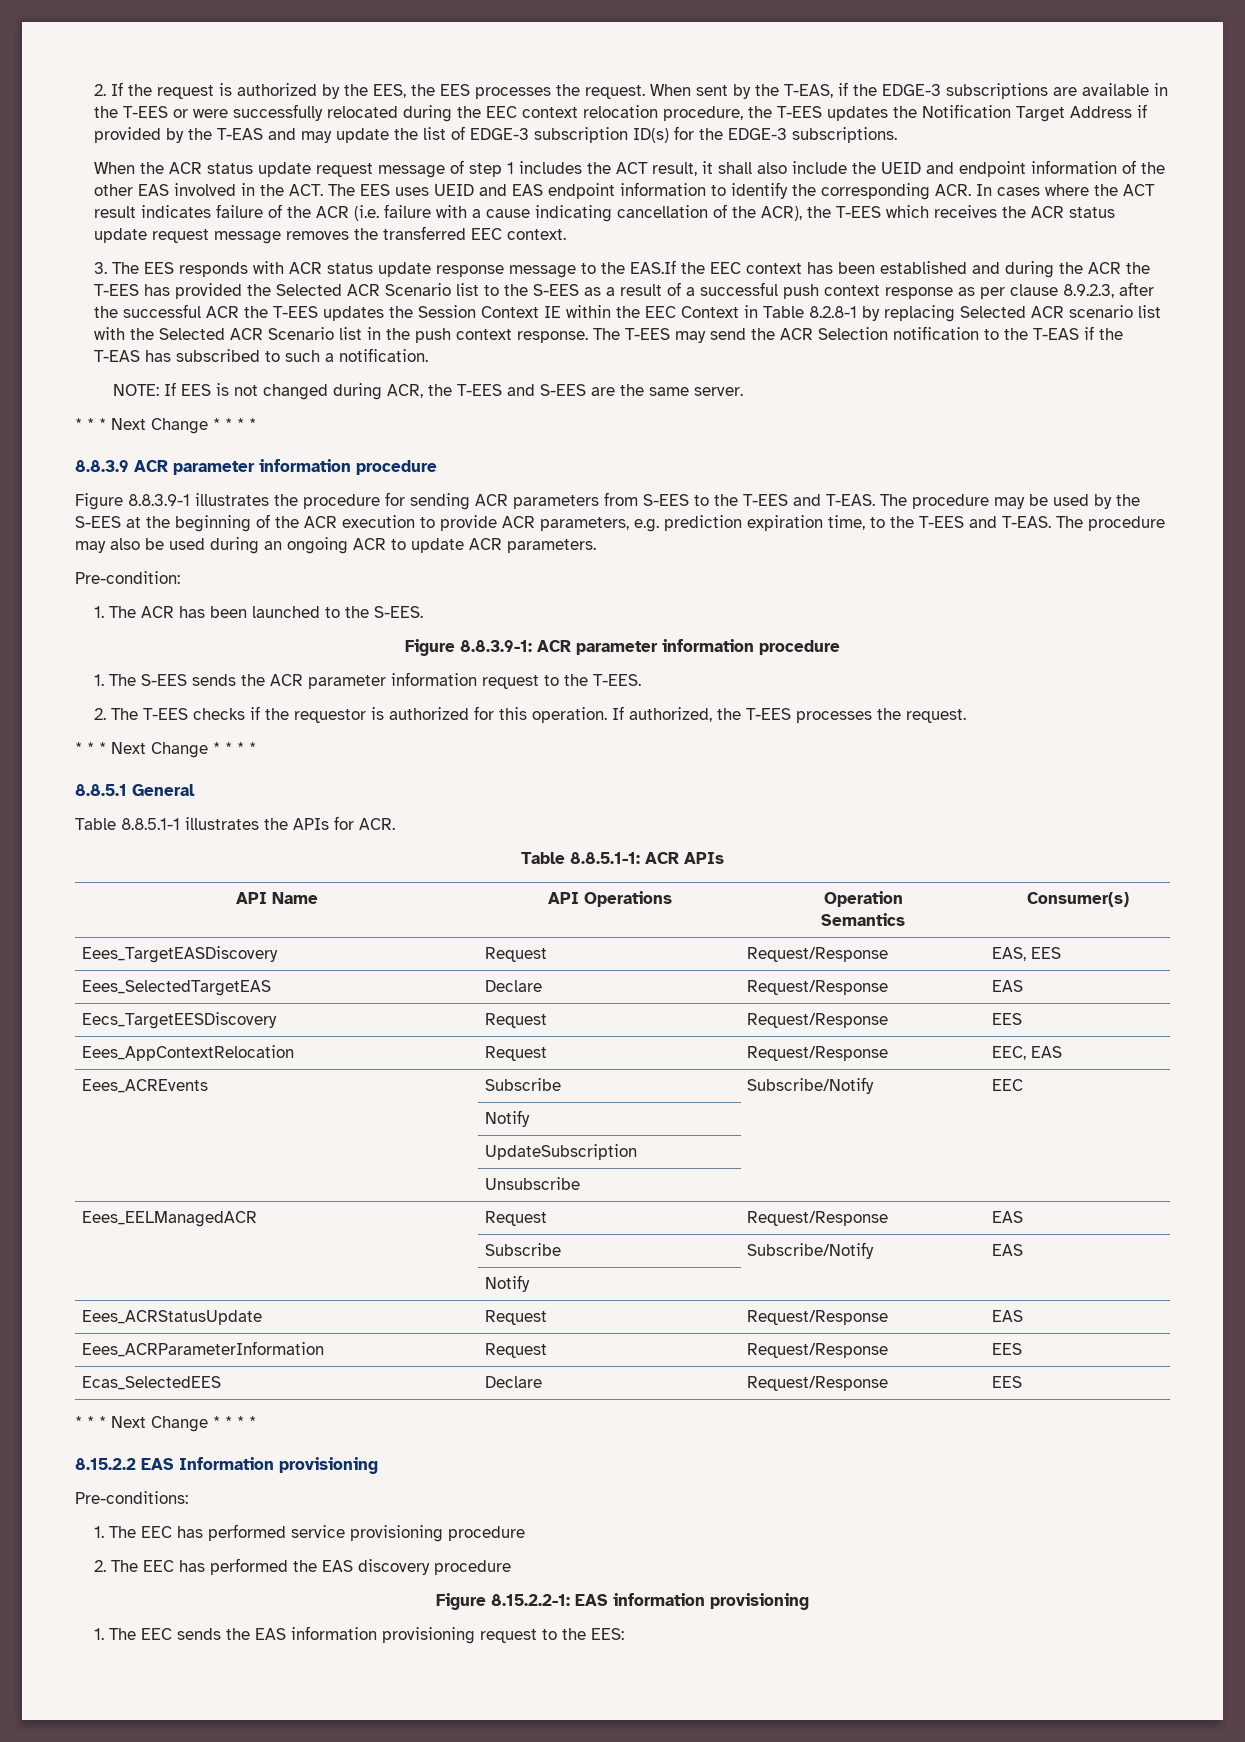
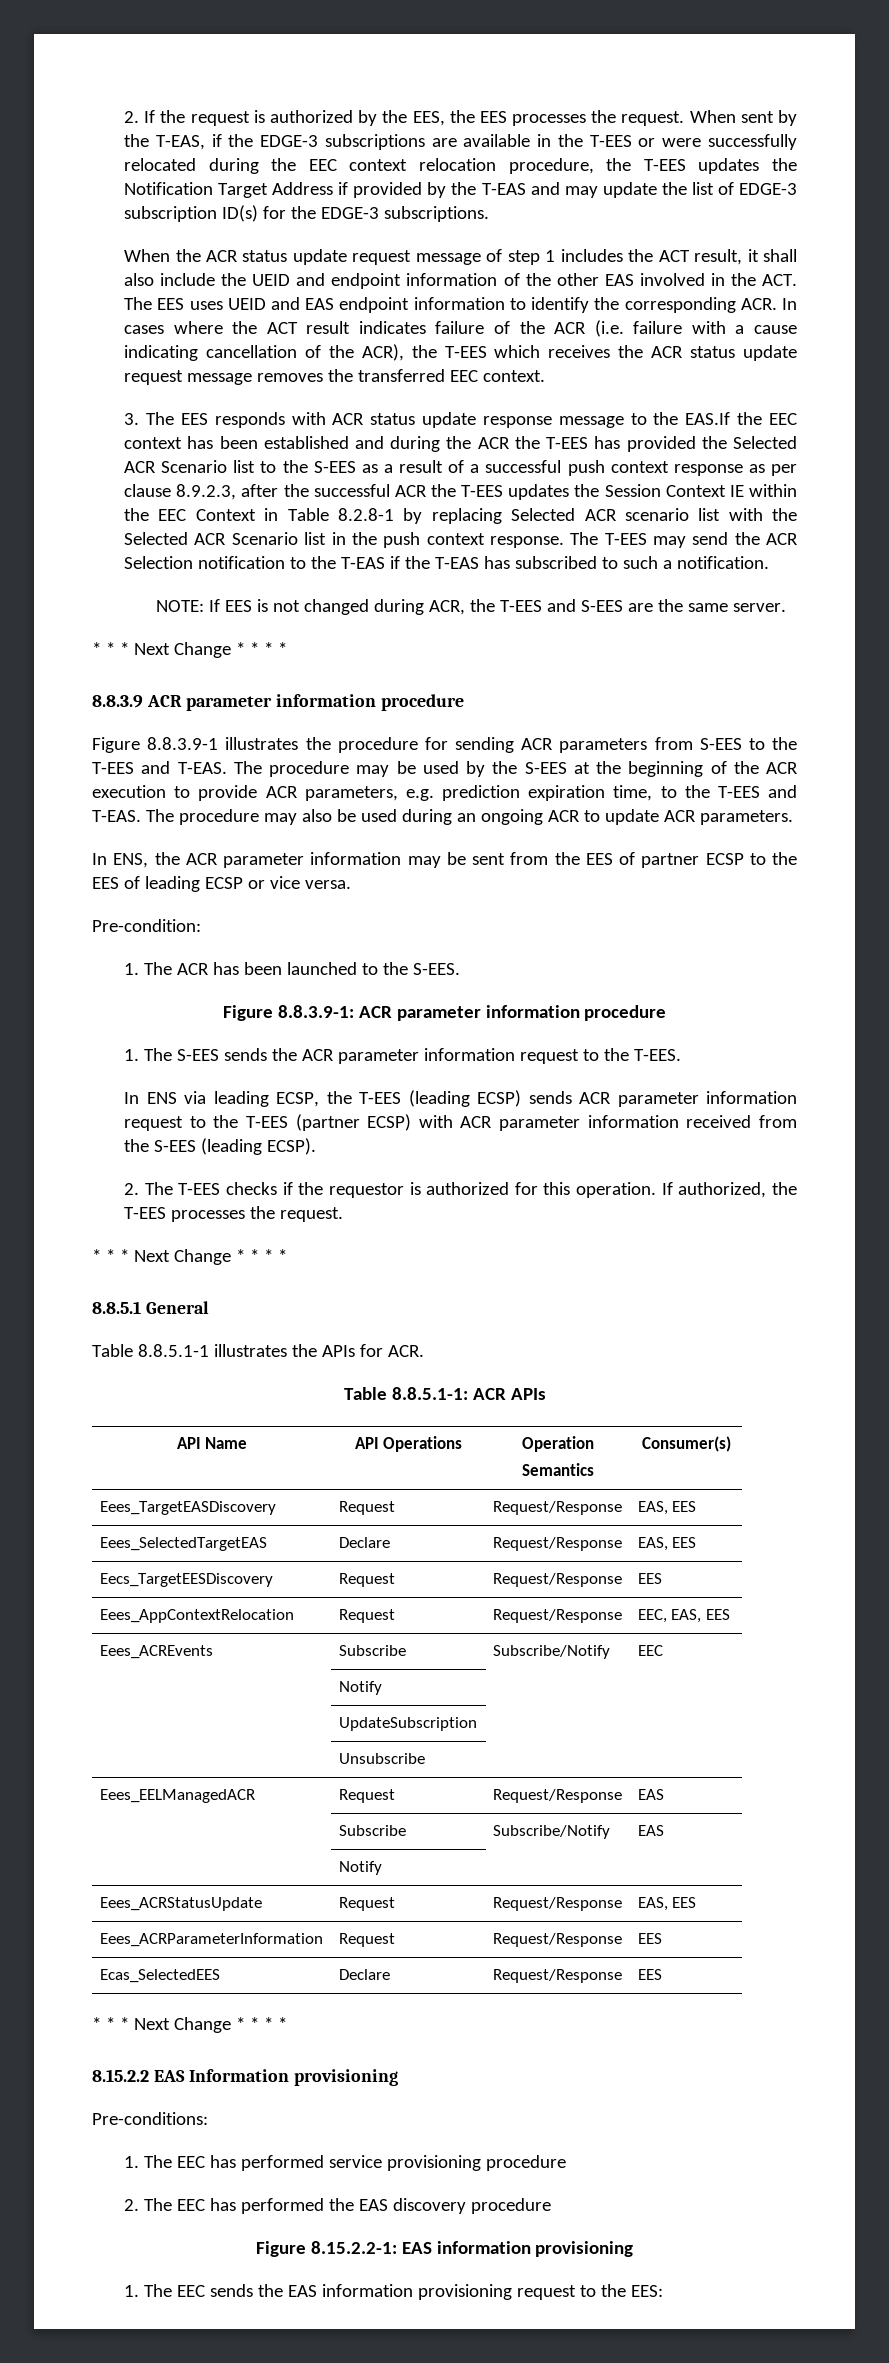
+ In ENS, the ACR parameter information may be sent from the EES of partner ECSP to the EES of leading ECSP or vice versa.
+ In ENS via leading ECSP, the T-EES (leading ECSP) sends ACR parameter information request to the T-EES (partner ECSP) with ACR parameter information received from the S-EES (leading ECSP).
- Eees_SelectedTargetEAS | Declare | Request/Response | EAS
+ Eees_SelectedTargetEAS | Declare | Request/Response | EAS, EES
- Eees_AppContextRelocation | Request | Request/Response | EEC, EAS
+ Eees_AppContextRelocation | Request | Request/Response | EEC, EAS, EES
- Eees_ACRStatusUpdate | Request | Request/Response | EAS
+ Eees_ACRStatusUpdate | Request | Request/Response | EAS, EES

